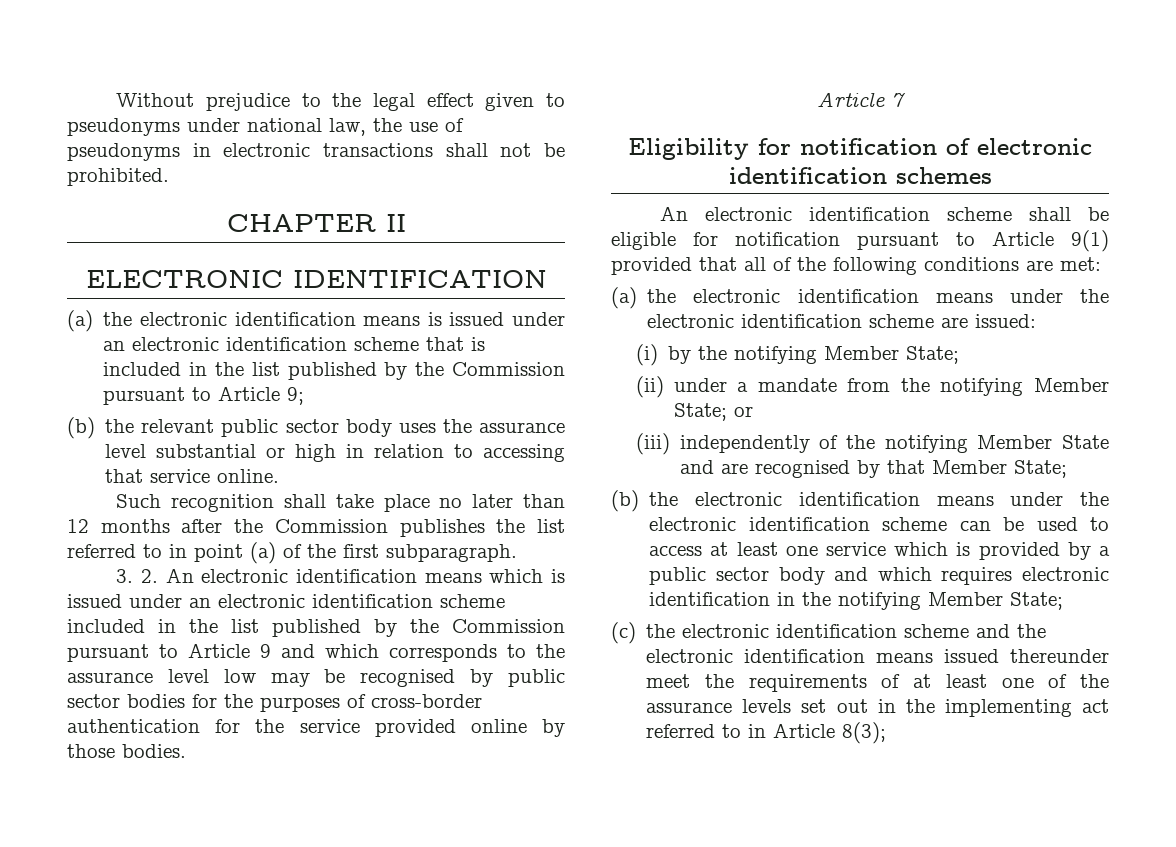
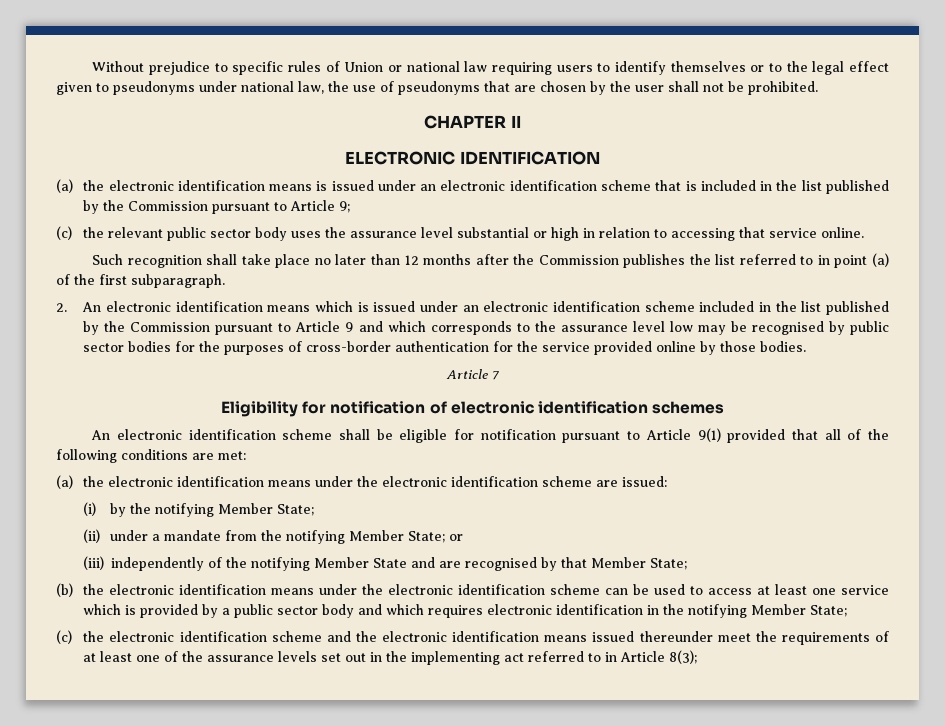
- Without prejudice to the legal effect given to pseudonyms under national law, the use of pseudonyms in electronic transactions shall not be prohibited.
+ Without prejudice to specific rules of Union or national law requiring users to identify themselves or to the legal effect given to pseudonyms under national law, the use of pseudonyms that are chosen by the user shall not be prohibited.
- (b) the relevant public sector body uses the assurance level substantial or high in relation to accessing that service online.
+ (c) the relevant public sector body uses the assurance level substantial or high in relation to accessing that service online.
- 3. 2. An electronic identification means which is issued under an electronic identification scheme included in the list published by the Commission pursuant to Article 9 and which corresponds to the assurance level low may be recognised by public sector bodies for the purposes of cross-border authentication for the service provided online by those bodies.
+ 2. An electronic identification means which is issued under an electronic identification scheme included in the list published by the Commission pursuant to Article 9 and which corresponds to the assurance level low may be recognised by public sector bodies for the purposes of cross-border authentication for the service provided online by those bodies.

